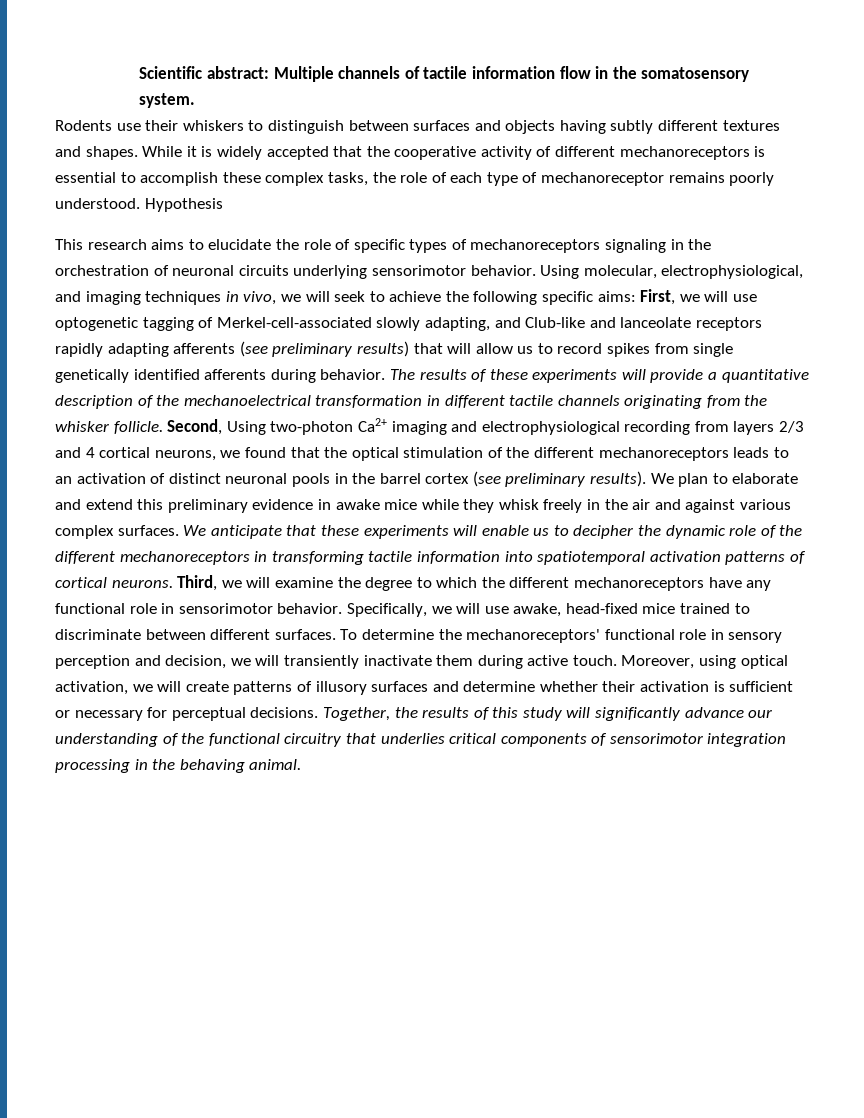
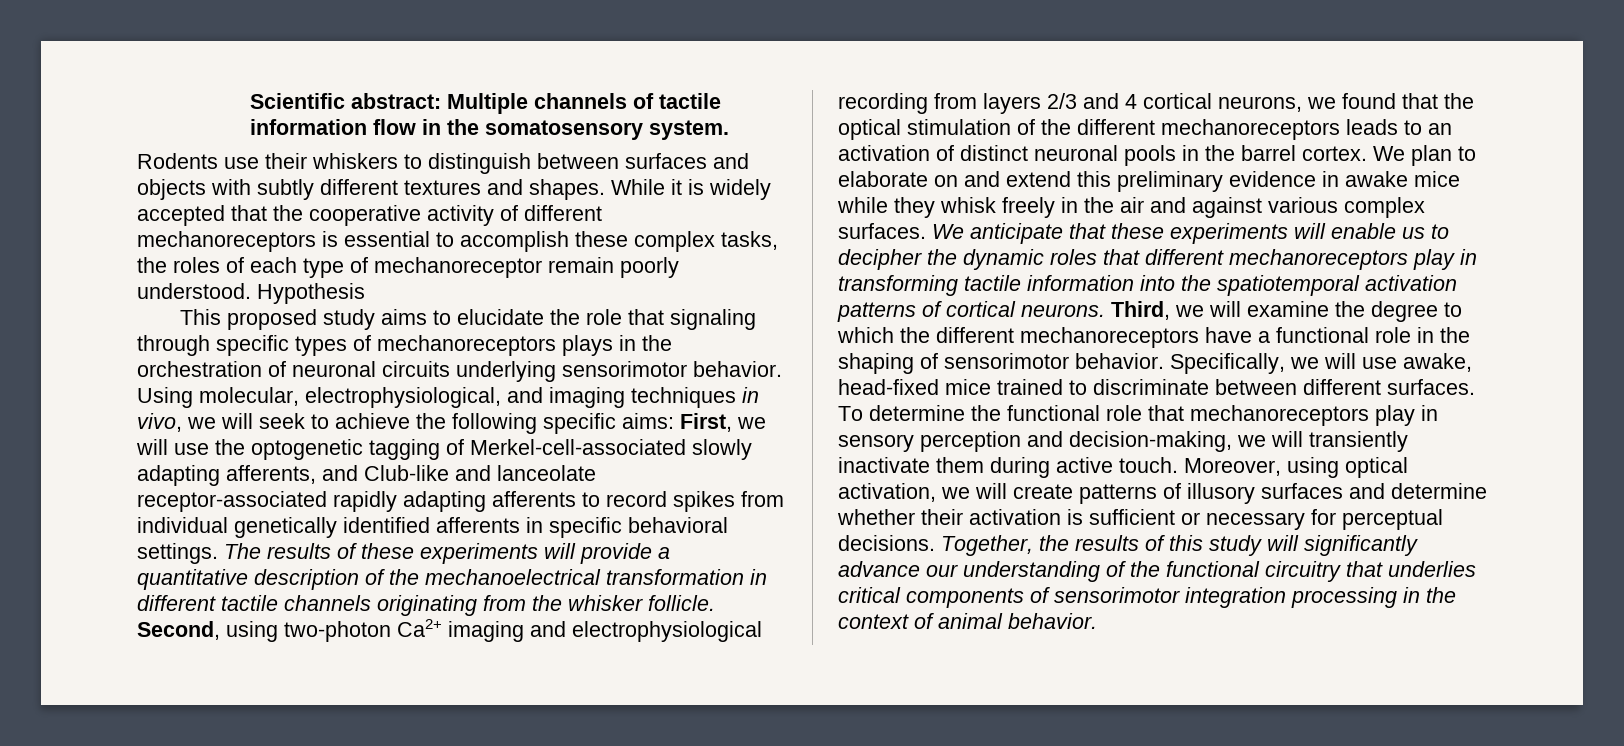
- Rodents use their whiskers to distinguish between surfaces and objects having subtly different textures and shapes.
+ Rodents use their whiskers to distinguish between surfaces and objects with subtly different textures and shapes.
- While it is widely accepted that the cooperative activity of different mechanoreceptors is essential to accomplish these complex tasks, the role of each type of mechanoreceptor remains poorly understood.
+ While it is widely accepted that the cooperative activity of different mechanoreceptors is essential to accomplish these complex tasks, the roles of each type of mechanoreceptor remain poorly understood.
- This research aims to elucidate the role of specific types of mechanoreceptors signaling in the orchestration of neuronal circuits underlying sensorimotor behavior.
+ This proposed study aims to elucidate the role that signaling through specific types of mechanoreceptors plays in the orchestration of neuronal circuits underlying sensorimotor behavior.
- Using molecular, electrophysiological, and imaging techniques in vivo, we will seek to achieve the following specific aims: First, we will use optogenetic tagging of Merkel-cell-associated slowly adapting, and Club-like and lanceolate receptors rapidly adapting afferents (see preliminary results) that will allow us to record spikes from single genetically identified afferents during behavior.
+ Using molecular, electrophysiological, and imaging techniques in vivo, we will seek to achieve the following specific aims: First, we will use the optogenetic tagging of Merkel-cell-associated slowly adapting afferents, and Club-like and lanceolate receptor-associated rapidly adapting afferents to record spikes from individual genetically identified afferents in specific behavioral settings.
- Second, Using two-photon Ca2+ imaging and electrophysiological recording from layers 2/3 and 4 cortical neurons, we found that the optical stimulation of the different mechanoreceptors leads to an activation of distinct neuronal pools in the barrel cortex (see preliminary results).
+ Second, using two-photon Ca2+ imaging and electrophysiological recording from layers 2/3 and 4 cortical neurons, we found that the optical stimulation of the different mechanoreceptors leads to an activation of distinct neuronal pools in the barrel cortex.
- We plan to elaborate and extend this preliminary evidence in awake mice while they whisk freely in the air and against various complex surfaces.
+ We plan to elaborate on and extend this preliminary evidence in awake mice while they whisk freely in the air and against various complex surfaces.
- We anticipate that these experiments will enable us to decipher the dynamic role of the different mechanoreceptors in transforming tactile information into spatiotemporal activation patterns of cortical neurons.
+ We anticipate that these experiments will enable us to decipher the dynamic roles that different mechanoreceptors play in transforming tactile information into the spatiotemporal activation patterns of cortical neurons.
- Third, we will examine the degree to which the different mechanoreceptors have any functional role in sensorimotor behavior.
+ Third, we will examine the degree to which the different mechanoreceptors have a functional role in the shaping of sensorimotor behavior.
- To determine the mechanoreceptors' functional role in sensory perception and decision, we will transiently inactivate them during active touch.
+ To determine the functional role that mechanoreceptors play in sensory perception and decision-making, we will transiently inactivate them during active touch.
- Together, the results of this study will significantly advance our understanding of the functional circuitry that underlies critical components of sensorimotor integration processing in the behaving animal.
+ Together, the results of this study will significantly advance our understanding of the functional circuitry that underlies critical components of sensorimotor integration processing in the context of animal behavior.

